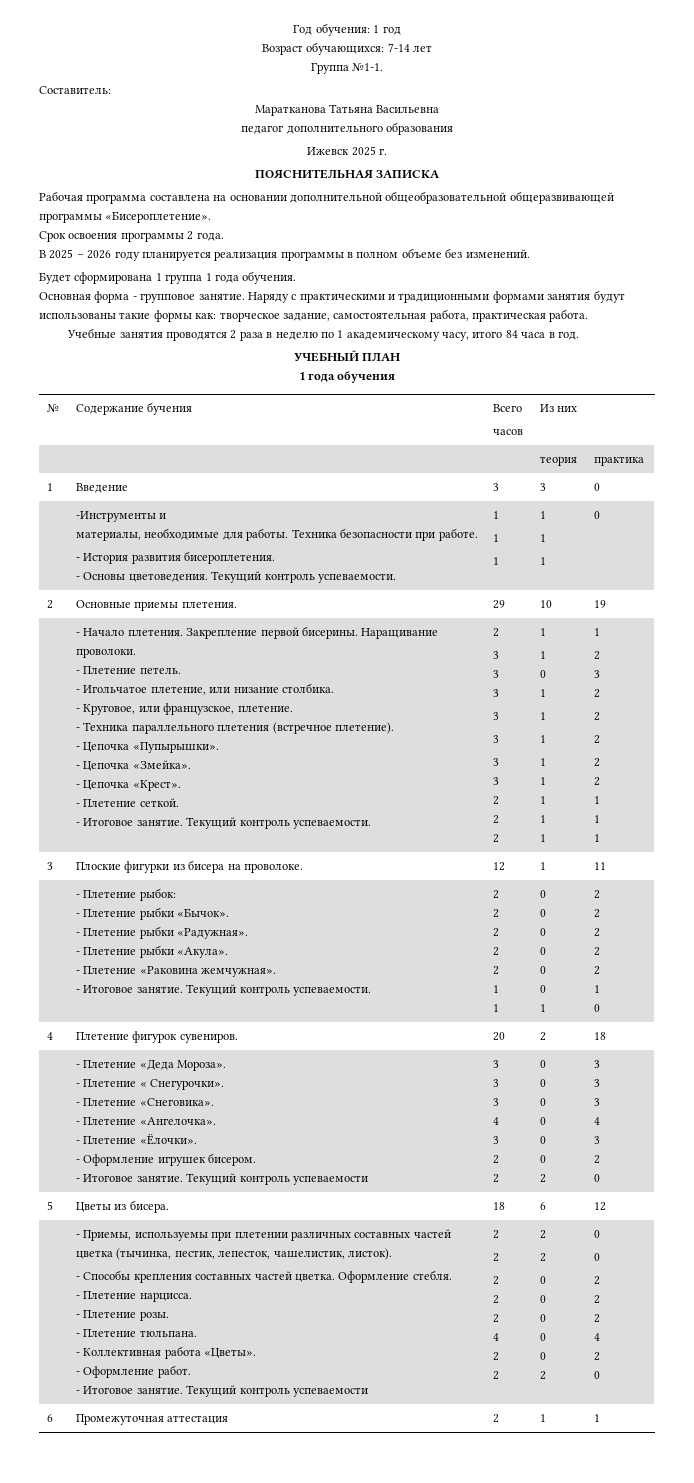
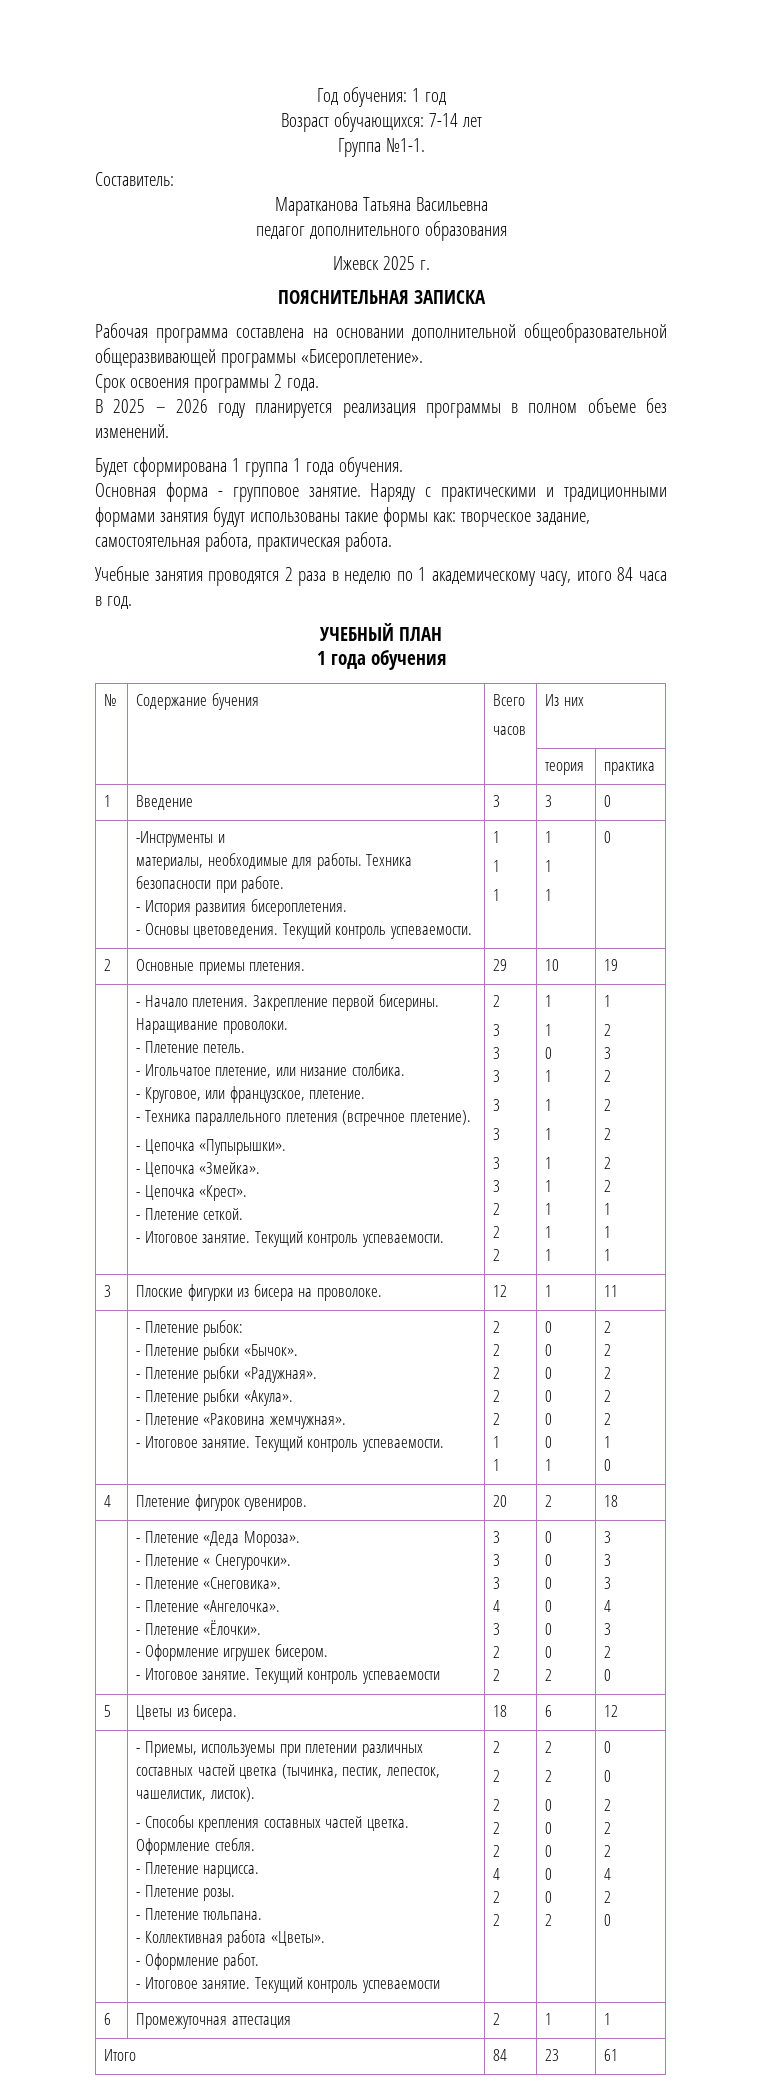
+ Итого | 84 | 23 | 61

